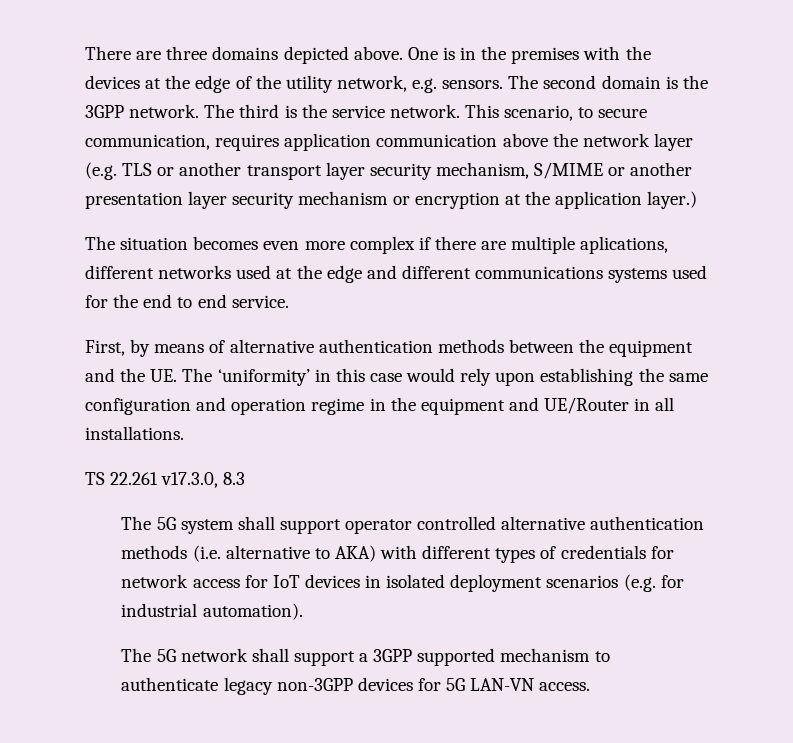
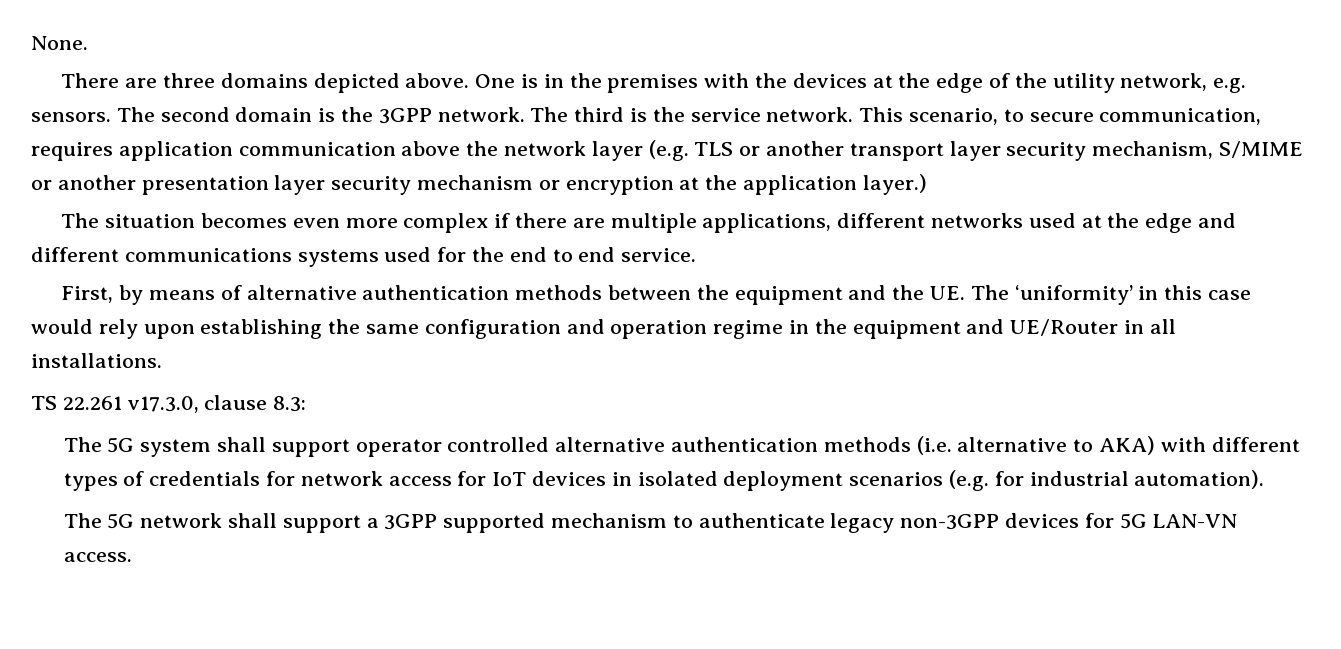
+ None.
- The situation becomes even more complex if there are multiple aplications, different networks used at the edge and different communications systems used for the end to end service.
+ The situation becomes even more complex if there are multiple applications, different networks used at the edge and different communications systems used for the end to end service.
- TS 22.261 v17.3.0, 8.3
+ TS 22.261 v17.3.0, clause 8.3:

